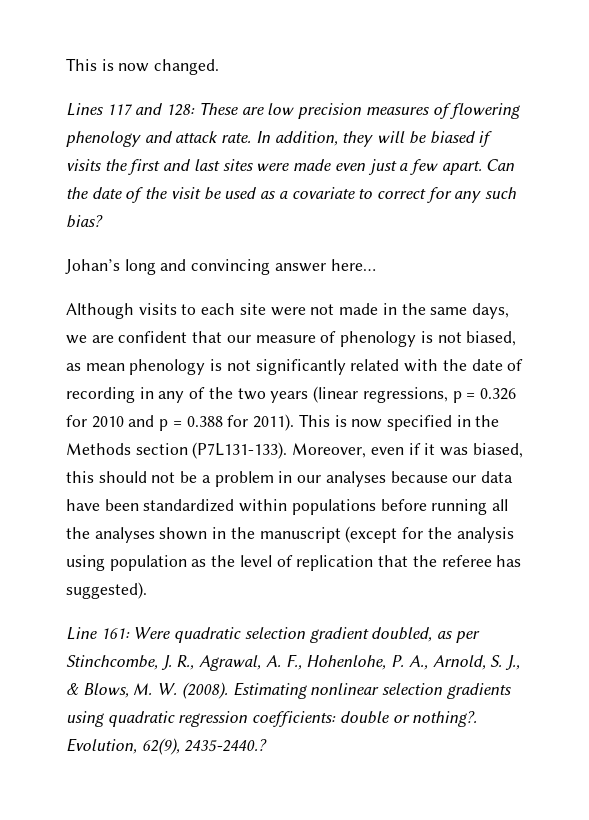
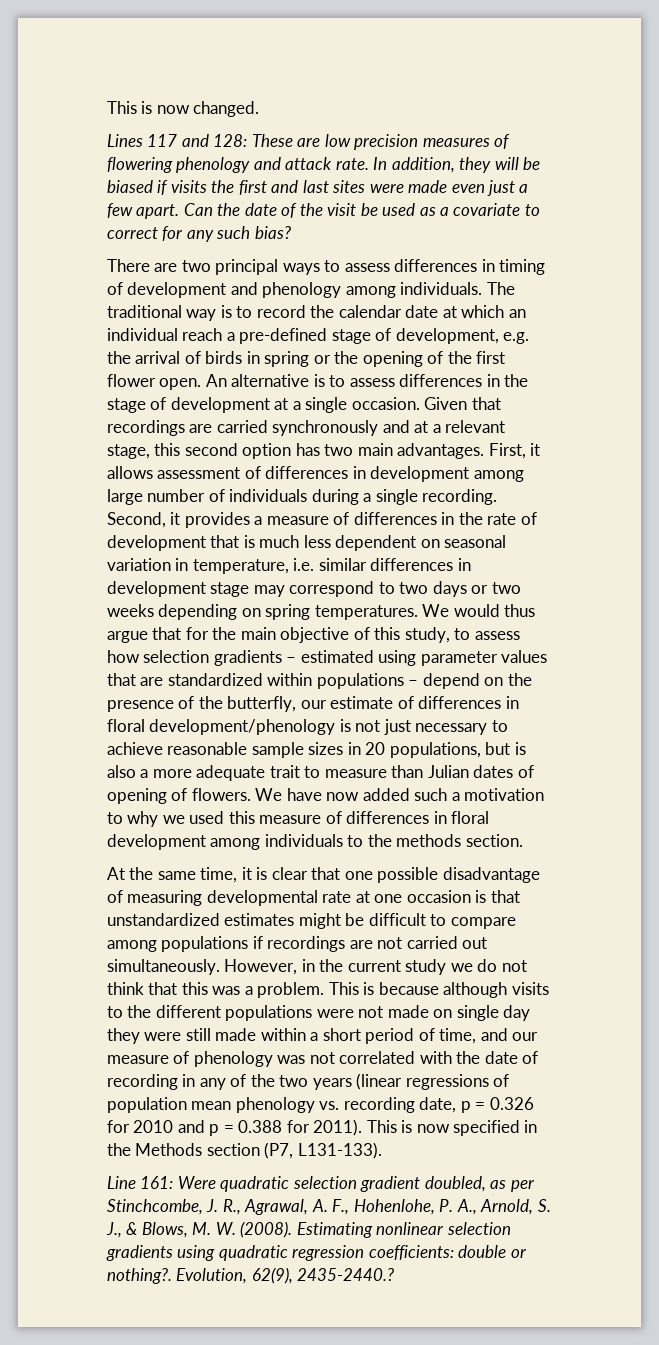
- Johan’s long and convincing answer here…
- Although visits to each site were not made in the same days, we are confident that our measure of phenology is not biased, as mean phenology is not significantly related with the date of recording in any of the two years (linear regressions, p = 0.326 for 2010 and p = 0.388 for 2011).
+ There are two principal ways to assess differences in timing of development and phenology among individuals. The traditional way is to record the calendar date at which an individual reach a pre-defined stage of development, e.g. the arrival of birds in spring or the opening of the first flower open. An alternative is to assess differences in the stage of development at a single occasion. Given that recordings are carried synchronously and at a relevant stage, this second option has two main advantages. First, it allows assessment of differences in development among large number of individuals during a single recording. Second, it provides a measure of differences in the rate of development that is much less dependent on seasonal variation in temperature, i.e. similar differences in development stage may correspond to two days or two weeks depending on spring temperatures. We would thus argue that for the main objective of this study, to assess how selection gradients – estimated using parameter values that are standardized within populations – depend on the presence of the butterfly, our estimate of differences in floral development/phenology is not just necessary to achieve reasonable sample sizes in 20 populations, but is also a more adequate trait to measure than Julian dates of opening of flowers. We have now added such a motivation to why we used this measure of differences in floral development among individuals to the methods section.
+ At the same time, it is clear that one possible disadvantage of measuring developmental rate at one occasion is that unstandardized estimates might be difficult to compare among populations if recordings are not carried out simultaneously. However, in the current study we do not think that this was a problem. This is because although visits to the different populations were not made on single day they were still made within a short period of time, and our measure of phenology was not correlated with the date of recording in any of the two years (linear regressions of population mean phenology vs. recording date, p = 0.326 for 2010 and p = 0.388 for 2011).
- This is now specified in the Methods section (P7L131-133). Moreover, even if it was biased, this should not be a problem in our analyses because our data have been standardized within populations before running all the analyses shown in the manuscript (except for the analysis using population as the level of replication that the referee has suggested).
+ This is now specified in the Methods section (P7, L131-133).

